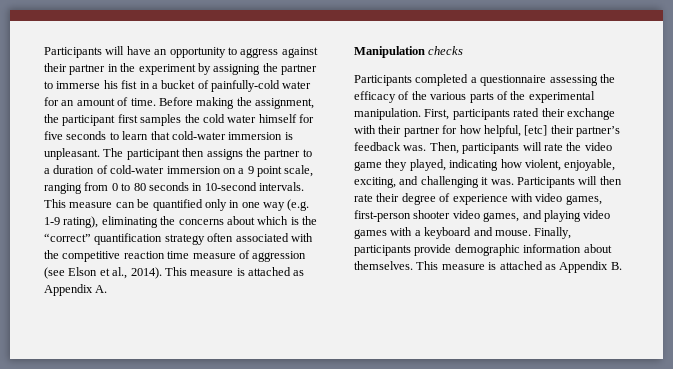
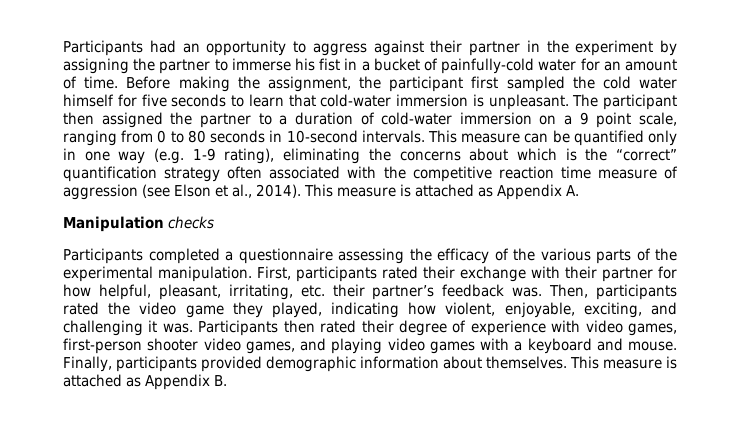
- Participants will have an opportunity to aggress against their partner in the experiment by assigning the partner to immerse his fist in a bucket of painfully-cold water for an amount of time.
+ Participants had an opportunity to aggress against their partner in the experiment by assigning the partner to immerse his fist in a bucket of painfully-cold water for an amount of time.
- Before making the assignment, the participant first samples the cold water himself for five seconds to learn that cold-water immersion is unpleasant.
+ Before making the assignment, the participant first sampled the cold water himself for five seconds to learn that cold-water immersion is unpleasant.
- The participant then assigns the partner to a duration of cold-water immersion on a 9 point scale, ranging from 0 to 80 seconds in 10-second intervals.
+ The participant then assigned the partner to a duration of cold-water immersion on a 9 point scale, ranging from 0 to 80 seconds in 10-second intervals.
- First, participants rated their exchange with their partner for how helpful, [etc] their partner’s feedback was.
+ First, participants rated their exchange with their partner for how helpful, pleasant, irritating, etc. their partner’s feedback was.
- Then, participants will rate the video game they played, indicating how violent, enjoyable, exciting, and challenging it was.
+ Then, participants rated the video game they played, indicating how violent, enjoyable, exciting, and challenging it was.
- Participants will then rate their degree of experience with video games, first-person shooter video games, and playing video games with a keyboard and mouse.
+ Participants then rated their degree of experience with video games, first-person shooter video games, and playing video games with a keyboard and mouse.
- Finally, participants provide demographic information about themselves.
+ Finally, participants provided demographic information about themselves.

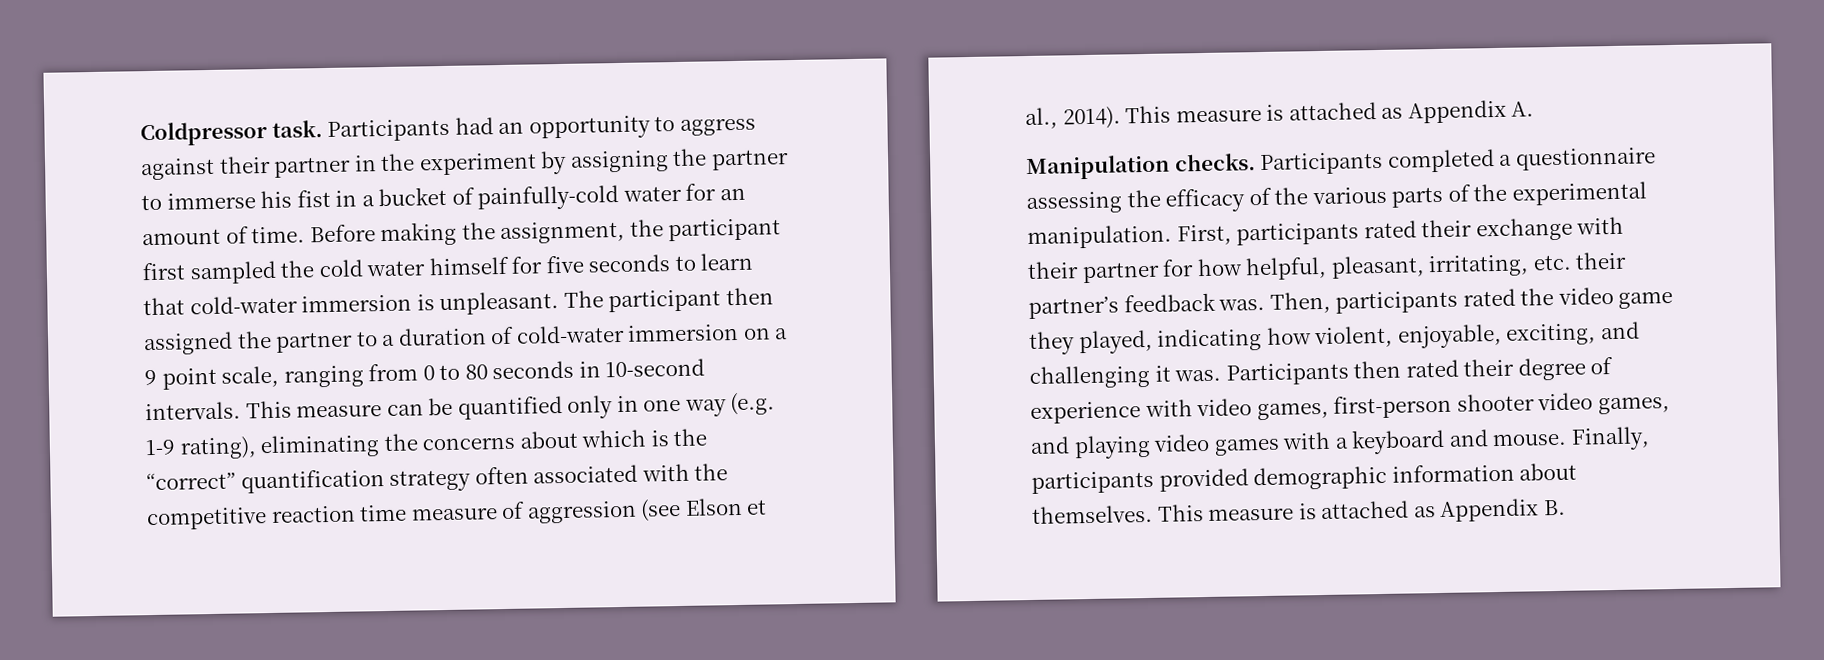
+ Coldpressor task.
- Manipulation checks
- Participants completed a questionnaire assessing the efficacy of the various parts of the experimental manipulation.
+ Manipulation checks. Participants completed a questionnaire assessing the efficacy of the various parts of the experimental manipulation.

